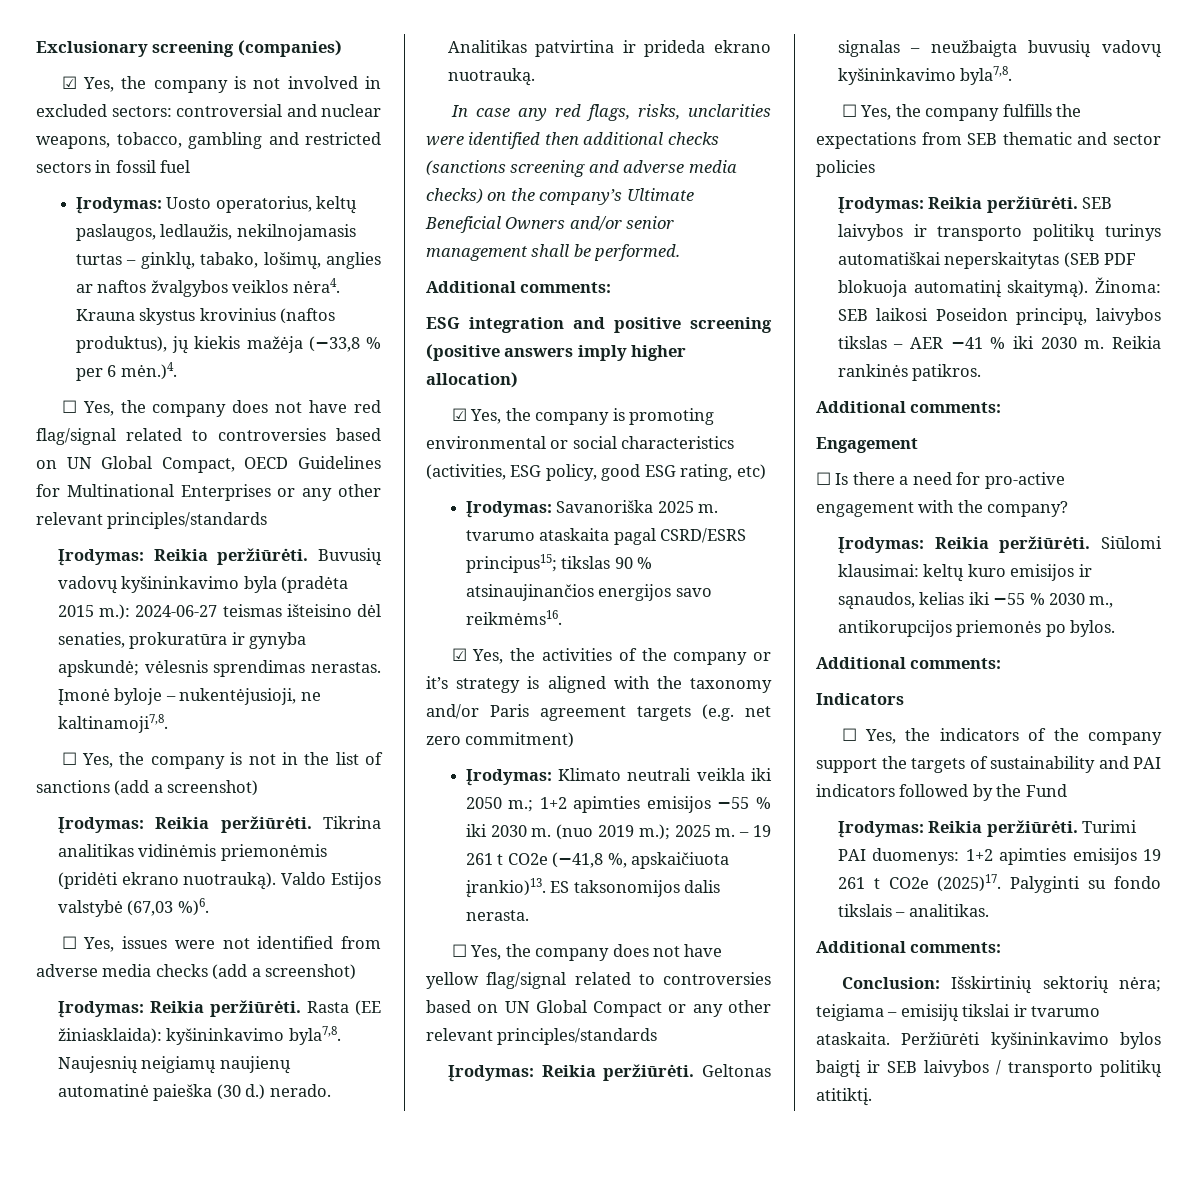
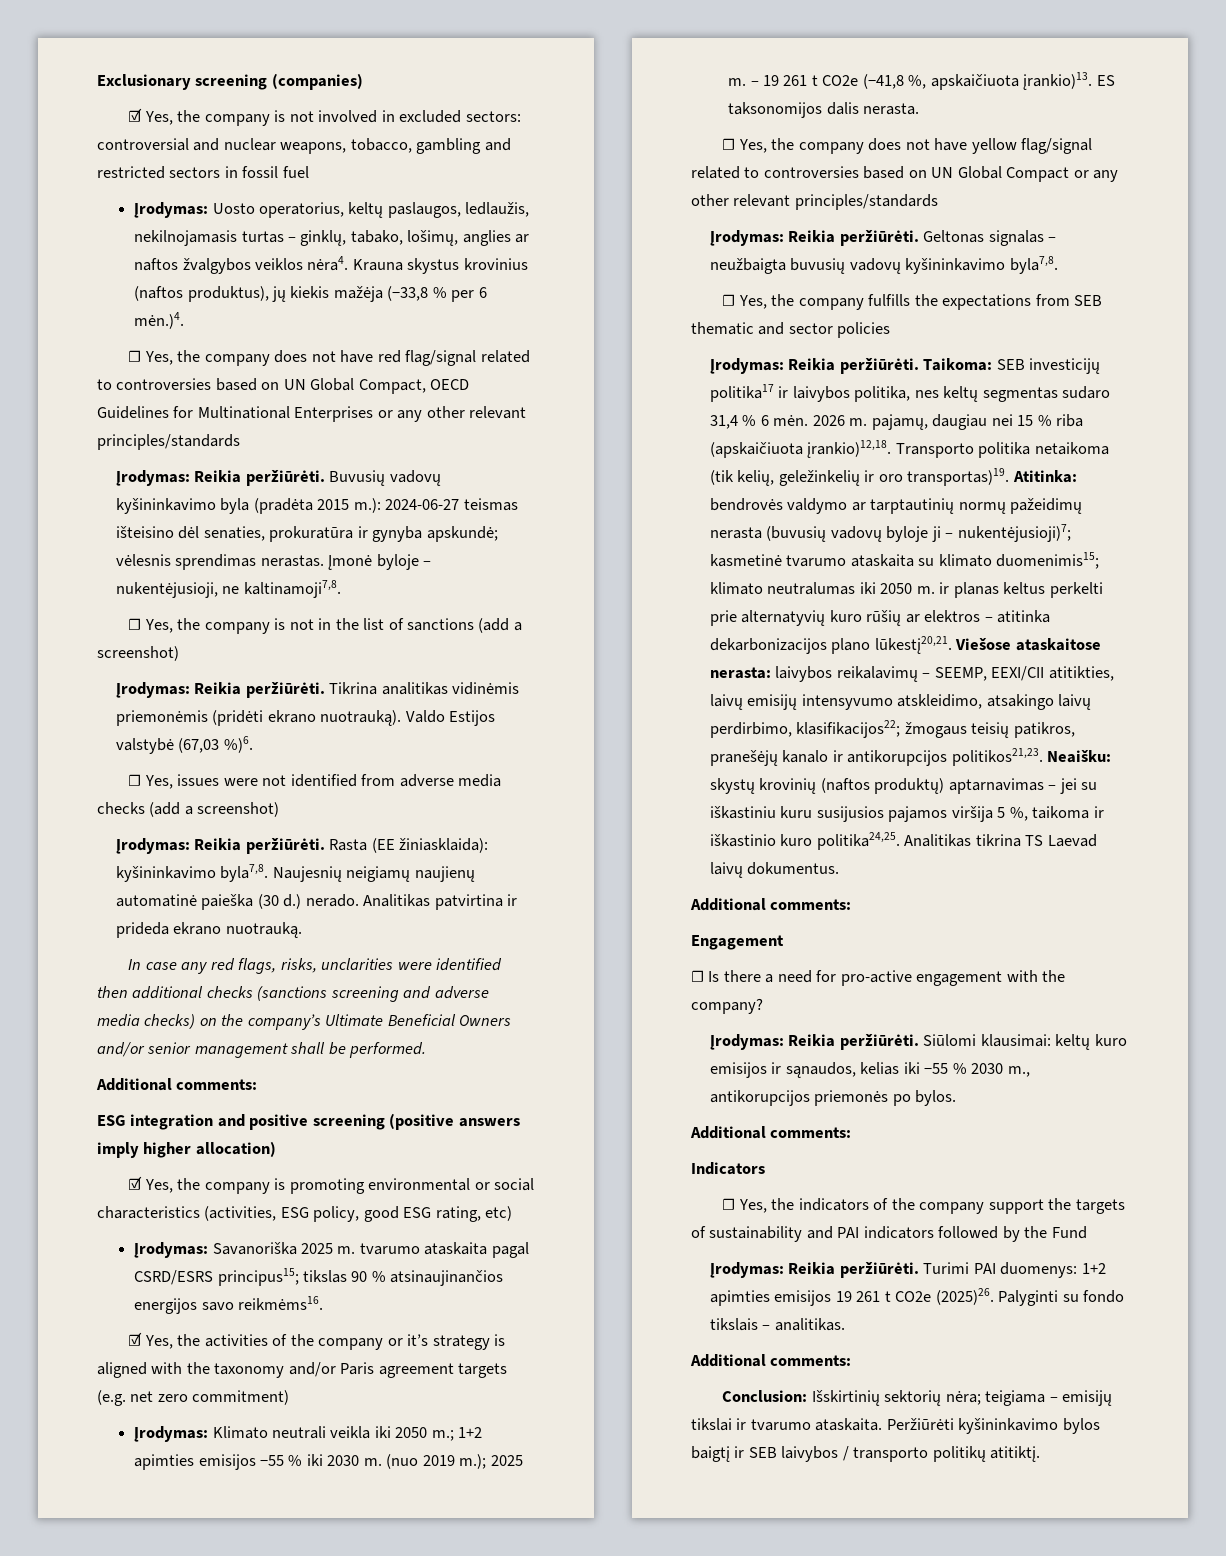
- SEB laivybos ir transporto politikų turinys automatiškai neperskaitytas (SEB PDF blokuoja automatinį skaitymą). Žinoma: SEB laikosi Poseidon principų, laivybos tikslas – AER −41 % iki 2030 m. Reikia rankinės patikros.
+ Taikoma: SEB investicijų politika17 ir laivybos politika, nes keltų segmentas sudaro 31,4 % 6 mėn. 2026 m. pajamų, daugiau nei 15 % riba (apskaičiuota įrankio)12,18. Transporto politika netaikoma (tik kelių, geležinkelių ir oro transportas)19. Atitinka: bendrovės valdymo ar tarptautinių normų pažeidimų nerasta (buvusių vadovų byloje ji – nukentėjusioji)7; kasmetinė tvarumo ataskaita su klimato duomenimis15; klimato neutralumas iki 2050 m. ir planas keltus perkelti prie alternatyvių kuro rūšių ar elektros – atitinka dekarbonizacijos plano lūkestį20,21. Viešose ataskaitose nerasta: laivybos reikalavimų – SEEMP, EEXI/CII atitikties, laivų emisijų intensyvumo atskleidimo, atsakingo laivų perdirbimo, klasifikacijos22; žmogaus teisių patikros, pranešėjų kanalo ir antikorupcijos politikos21,23. Neaišku: skystų krovinių (naftos produktų) aptarnavimas – jei su iškastiniu kuru susijusios pajamos viršija 5 %, taikoma ir iškastinio kuro politika24,25. Analitikas tikrina TS Laevad laivų dokumentus.
- Turimi PAI duomenys: 1+2 apimties emisijos 19 261 t CO2e (2025)17.
+ Turimi PAI duomenys: 1+2 apimties emisijos 19 261 t CO2e (2025)26.

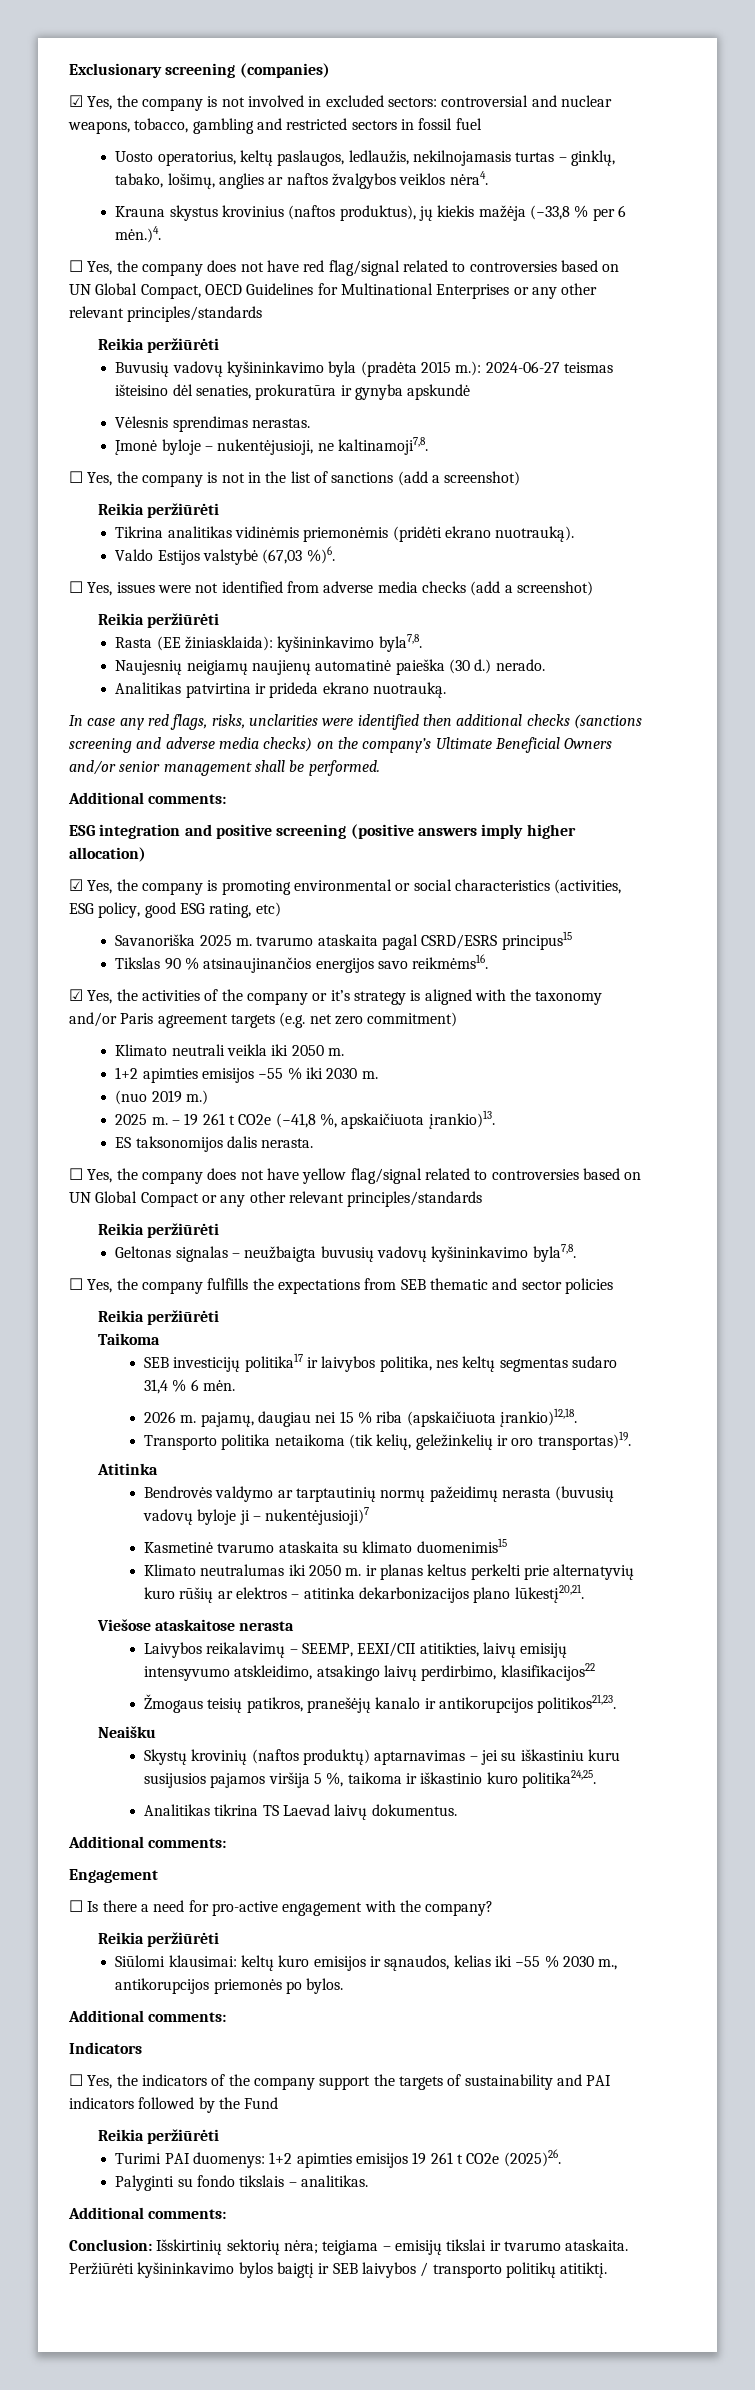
- Įrodymas: Uosto operatorius, keltų paslaugos, ledlaužis, nekilnojamasis turtas – ginklų, tabako, lošimų, anglies ar naftos žvalgybos veiklos nėra4. Krauna skystus krovinius (naftos produktus), jų kiekis mažėja (−33,8 % per 6 mėn.)4.
+ Uosto operatorius, keltų paslaugos, ledlaužis, nekilnojamasis turtas – ginklų, tabako, lošimų, anglies ar naftos žvalgybos veiklos nėra4.
+ Krauna skystus krovinius (naftos produktus), jų kiekis mažėja (−33,8 % per 6 mėn.)4.
  ☐ Yes, the company does not have red flag/signal related to controversies based on UN Global Compact, OECD Guidelines for Multinational Enterprises or any other relevant principles/standards
- Įrodymas: Reikia peržiūrėti. Buvusių vadovų kyšininkavimo byla (pradėta 2015 m.): 2024-06-27 teismas išteisino dėl senaties, prokuratūra ir gynyba apskundė; vėlesnis sprendimas nerastas. Įmonė byloje – nukentėjusioji, ne kaltinamoji7,8.
+ Reikia peržiūrėti
+ Buvusių vadovų kyšininkavimo byla (pradėta 2015 m.): 2024-06-27 teismas išteisino dėl senaties, prokuratūra ir gynyba apskundė
+ Vėlesnis sprendimas nerastas.
+ Įmonė byloje – nukentėjusioji, ne kaltinamoji7,8.
  ☐ Yes, the company is not in the list of sanctions (add a screenshot)
- Įrodymas: Reikia peržiūrėti. Tikrina analitikas vidinėmis priemonėmis (pridėti ekrano nuotrauką). Valdo Estijos valstybė (67,03 %)6.
+ Reikia peržiūrėti
+ Tikrina analitikas vidinėmis priemonėmis (pridėti ekrano nuotrauką).
+ Valdo Estijos valstybė (67,03 %)6.
  ☐ Yes, issues were not identified from adverse media checks (add a screenshot)
- Įrodymas: Reikia peržiūrėti. Rasta (EE žiniasklaida): kyšininkavimo byla7,8. Naujesnių neigiamų naujienų automatinė paieška (30 d.) nerado. Analitikas patvirtina ir prideda ekrano nuotrauką.
+ Reikia peržiūrėti
+ Rasta (EE žiniasklaida): kyšininkavimo byla7,8.
+ Naujesnių neigiamų naujienų automatinė paieška (30 d.) nerado.
+ Analitikas patvirtina ir prideda ekrano nuotrauką.
- Įrodymas: Savanoriška 2025 m. tvarumo ataskaita pagal CSRD/ESRS principus15; tikslas 90 % atsinaujinančios energijos savo reikmėms16.
+ Savanoriška 2025 m. tvarumo ataskaita pagal CSRD/ESRS principus15
+ Tikslas 90 % atsinaujinančios energijos savo reikmėms16.
- Įrodymas: Klimato neutrali veikla iki 2050 m.; 1+2 apimties emisijos −55 % iki 2030 m. (nuo 2019 m.); 2025 m.
+ Klimato neutrali veikla iki 2050 m.
+ 1+2 apimties emisijos −55 % iki 2030 m.
+ (nuo 2019 m.)
+ 2025 m.
- – 19 261 t CO2e (−41,8 %, apskaičiuota įrankio)13. ES taksonomijos dalis nerasta.
+ – 19 261 t CO2e (−41,8 %, apskaičiuota įrankio)13.
+ ES taksonomijos dalis nerasta.
  ☐ Yes, the company does not have yellow flag/signal related to controversies based on UN Global Compact or any other relevant principles/standards
- Įrodymas: Reikia peržiūrėti. Geltonas signalas – neužbaigta buvusių vadovų kyšininkavimo byla7,8.
+ Reikia peržiūrėti
+ Geltonas signalas – neužbaigta buvusių vadovų kyšininkavimo byla7,8.
  ☐ Yes, the company fulfills the expectations from SEB thematic and sector policies
- Įrodymas: Reikia peržiūrėti. Taikoma: SEB investicijų politika17 ir laivybos politika, nes keltų segmentas sudaro 31,4 % 6 mėn. 2026 m. pajamų, daugiau nei 15 % riba (apskaičiuota įrankio)12,18. Transporto politika netaikoma (tik kelių, geležinkelių ir oro transportas)19. Atitinka: bendrovės valdymo ar tarptautinių normų pažeidimų nerasta (buvusių vadovų byloje ji – nukentėjusioji)7; kasmetinė tvarumo ataskaita su klimato duomenimis15; klimato neutralumas iki 2050 m. ir planas keltus perkelti prie alternatyvių kuro rūšių ar elektros – atitinka dekarbonizacijos plano lūkestį20,21. Viešose ataskaitose nerasta: laivybos reikalavimų – SEEMP, EEXI/CII atitikties, laivų emisijų intensyvumo atskleidimo, atsakingo laivų perdirbimo, klasifikacijos22; žmogaus teisių patikros, pranešėjų kanalo ir antikorupcijos politikos21,23. Neaišku: skystų krovinių (naftos produktų) aptarnavimas – jei su iškastiniu kuru susijusios pajamos viršija 5 %, taikoma ir iškastinio kuro politika24,25. Analitikas tikrina TS Laevad laivų dokumentus.
+ Reikia peržiūrėti
+ Taikoma
+ SEB investicijų politika17 ir laivybos politika, nes keltų segmentas sudaro 31,4 % 6 mėn.
+ 2026 m. pajamų, daugiau nei 15 % riba (apskaičiuota įrankio)12,18.
+ Transporto politika netaikoma (tik kelių, geležinkelių ir oro transportas)19.
+ Atitinka
+ Bendrovės valdymo ar tarptautinių normų pažeidimų nerasta (buvusių vadovų byloje ji – nukentėjusioji)7
+ Kasmetinė tvarumo ataskaita su klimato duomenimis15
+ Klimato neutralumas iki 2050 m. ir planas keltus perkelti prie alternatyvių kuro rūšių ar elektros – atitinka dekarbonizacijos plano lūkestį20,21.
+ Viešose ataskaitose nerasta
+ Laivybos reikalavimų – SEEMP, EEXI/CII atitikties, laivų emisijų intensyvumo atskleidimo, atsakingo laivų perdirbimo, klasifikacijos22
+ Žmogaus teisių patikros, pranešėjų kanalo ir antikorupcijos politikos21,23.
+ Neaišku
+ Skystų krovinių (naftos produktų) aptarnavimas – jei su iškastiniu kuru susijusios pajamos viršija 5 %, taikoma ir iškastinio kuro politika24,25.
+ Analitikas tikrina TS Laevad laivų dokumentus.
  ☐ Is there a need for pro-active engagement with the company?
- Įrodymas: Reikia peržiūrėti. Siūlomi klausimai: keltų kuro emisijos ir sąnaudos, kelias iki −55 % 2030 m., antikorupcijos priemonės po bylos.
+ Reikia peržiūrėti
+ Siūlomi klausimai: keltų kuro emisijos ir sąnaudos, kelias iki −55 % 2030 m., antikorupcijos priemonės po bylos.
  ☐ Yes, the indicators of the company support the targets of sustainability and PAI indicators followed by the Fund
- Įrodymas: Reikia peržiūrėti. Turimi PAI duomenys: 1+2 apimties emisijos 19 261 t CO2e (2025)26. Palyginti su fondo tikslais – analitikas.
+ Reikia peržiūrėti
+ Turimi PAI duomenys: 1+2 apimties emisijos 19 261 t CO2e (2025)26.
+ Palyginti su fondo tikslais – analitikas.

